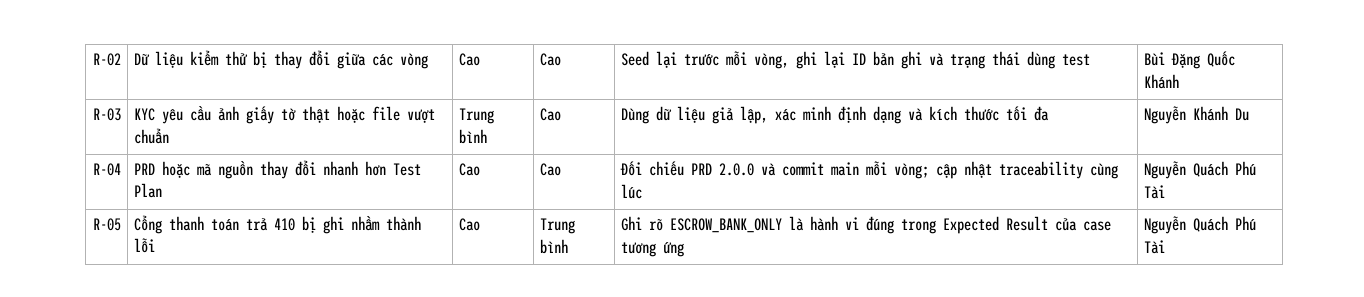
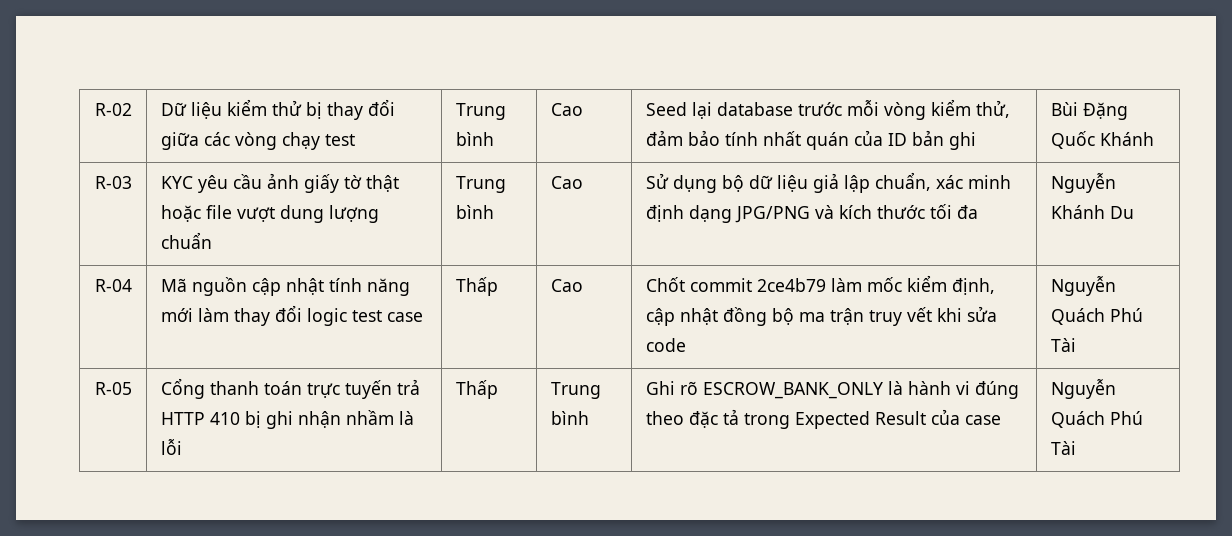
- R-02 | Dữ liệu kiểm thử bị thay đổi giữa các vòng | Cao | Cao | Seed lại trước mỗi vòng, ghi lại ID bản ghi và trạng thái dùng test | Bùi Đặng Quốc Khánh
+ R-02 | Dữ liệu kiểm thử bị thay đổi giữa các vòng chạy test | Trung bình | Cao | Seed lại database trước mỗi vòng kiểm thử, đảm bảo tính nhất quán của ID bản ghi | Bùi Đặng Quốc Khánh
- R-03 | KYC yêu cầu ảnh giấy tờ thật hoặc file vượt chuẩn | Trung bình | Cao | Dùng dữ liệu giả lập, xác minh định dạng và kích thước tối đa | Nguyễn Khánh Du
+ R-03 | KYC yêu cầu ảnh giấy tờ thật hoặc file vượt dung lượng chuẩn | Trung bình | Cao | Sử dụng bộ dữ liệu giả lập chuẩn, xác minh định dạng JPG/PNG và kích thước tối đa | Nguyễn Khánh Du
- R-04 | PRD hoặc mã nguồn thay đổi nhanh hơn Test Plan | Cao | Cao | Đối chiếu PRD 2.0.0 và commit main mỗi vòng; cập nhật traceability cùng lúc | Nguyễn Quách Phú Tài
+ R-04 | Mã nguồn cập nhật tính năng mới làm thay đổi logic test case | Thấp | Cao | Chốt commit 2ce4b79 làm mốc kiểm định, cập nhật đồng bộ ma trận truy vết khi sửa code | Nguyễn Quách Phú Tài
- R-05 | Cổng thanh toán trả 410 bị ghi nhầm thành lỗi | Cao | Trung bình | Ghi rõ ESCROW_BANK_ONLY là hành vi đúng trong Expected Result của case tương ứng | Nguyễn Quách Phú Tài
+ R-05 | Cổng thanh toán trực tuyến trả HTTP 410 bị ghi nhận nhầm là lỗi | Thấp | Trung bình | Ghi rõ ESCROW_BANK_ONLY là hành vi đúng theo đặc tả trong Expected Result của case | Nguyễn Quách Phú Tài

